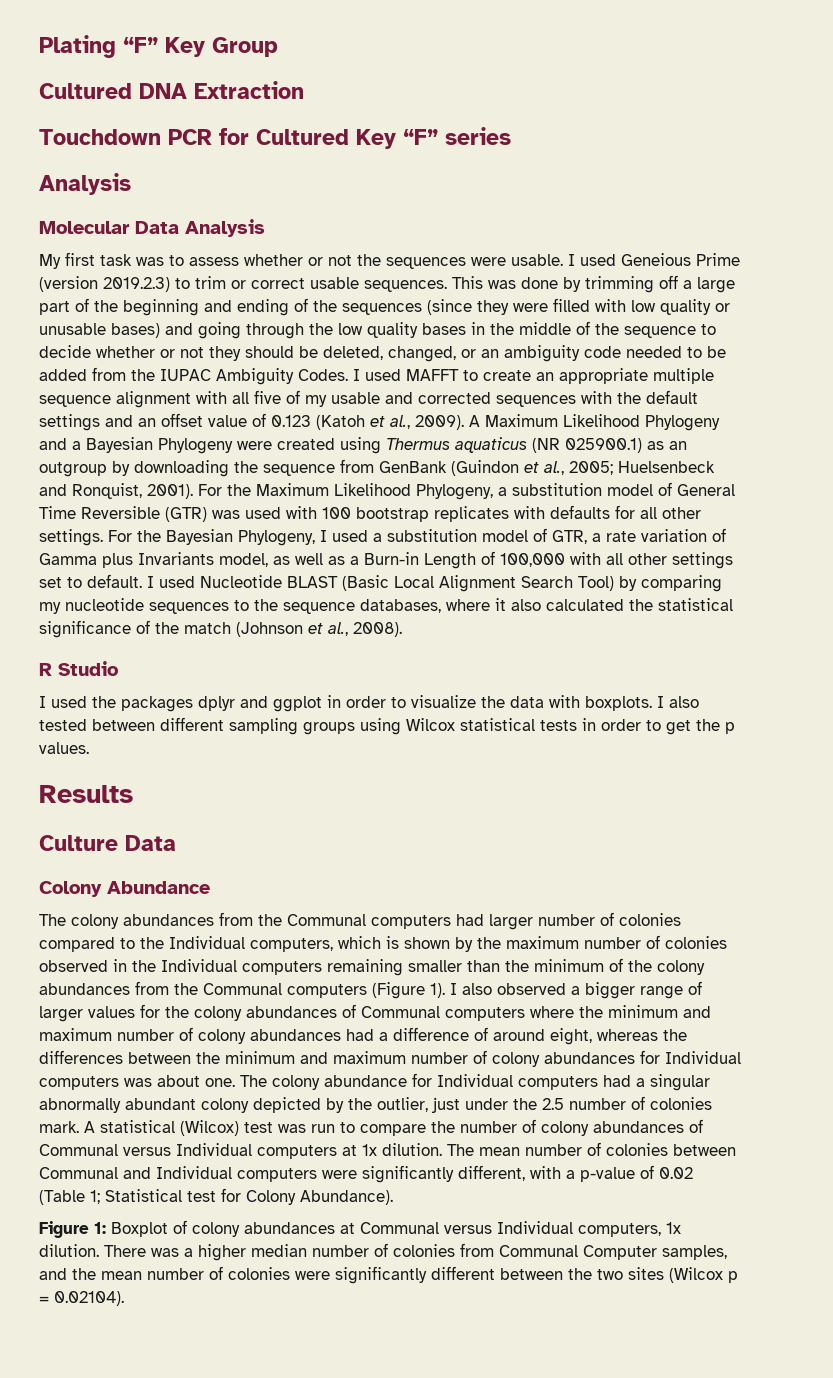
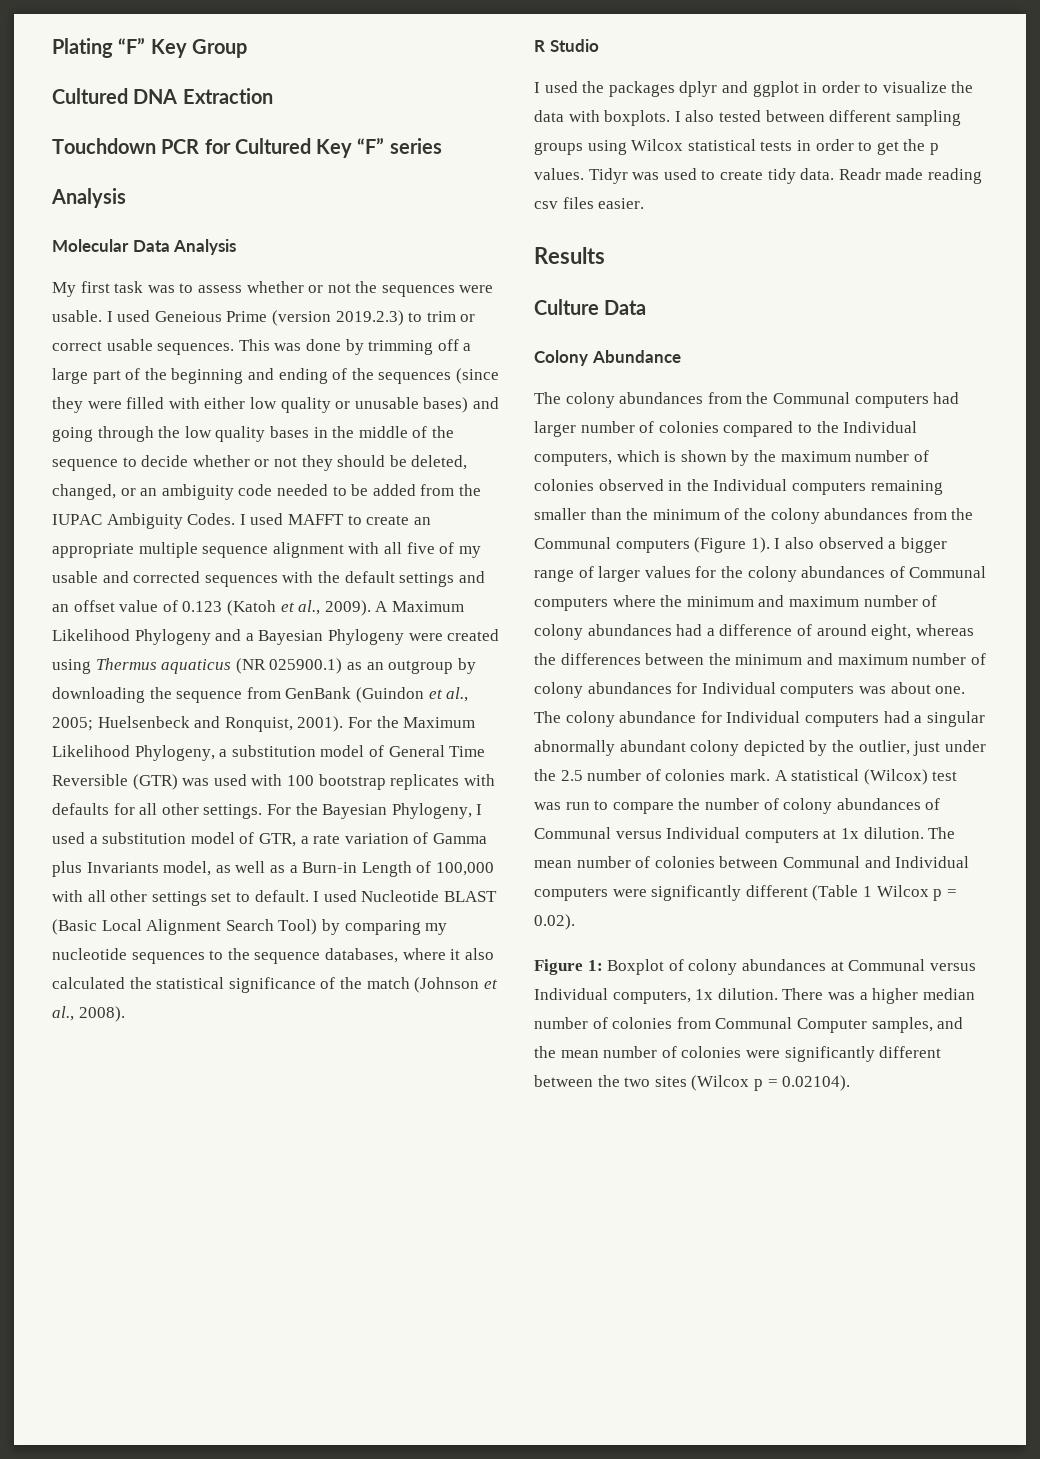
- This was done by trimming off a large part of the beginning and ending of the sequences (since they were filled with low quality or unusable bases) and going through the low quality bases in the middle of the sequence to decide whether or not they should be deleted, changed, or an ambiguity code needed to be added from the IUPAC Ambiguity Codes.
+ This was done by trimming off a large part of the beginning and ending of the sequences (since they were filled with either low quality or unusable bases) and going through the low quality bases in the middle of the sequence to decide whether or not they should be deleted, changed, or an ambiguity code needed to be added from the IUPAC Ambiguity Codes.
+ Tidyr was used to create tidy data. Readr made reading csv files easier.
- The mean number of colonies between Communal and Individual computers were significantly different, with a p-value of 0.02 (Table 1; Statistical test for Colony Abundance).
+ The mean number of colonies between Communal and Individual computers were significantly different (Table 1 Wilcox p = 0.02).

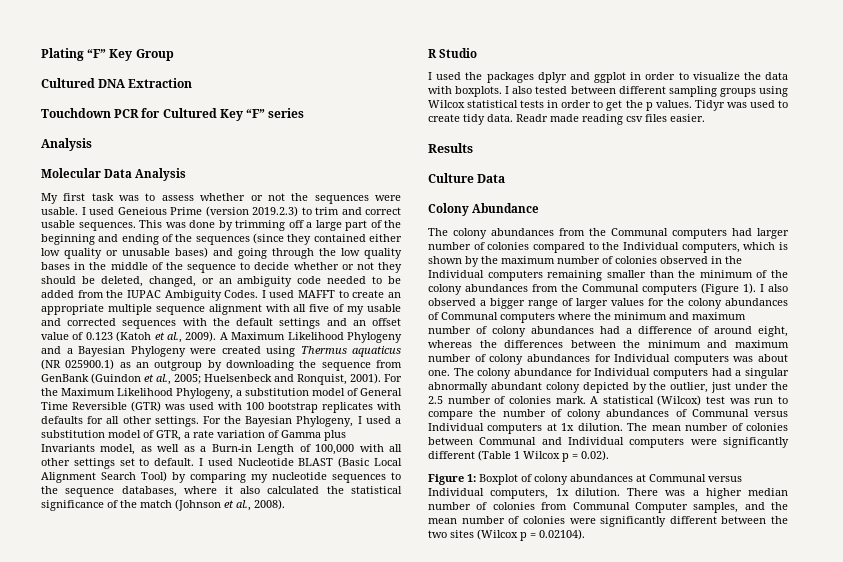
- I used Geneious Prime (version 2019.2.3) to trim or correct usable sequences.
+ I used Geneious Prime (version 2019.2.3) to trim and correct usable sequences.
- This was done by trimming off a large part of the beginning and ending of the sequences (since they were filled with either low quality or unusable bases) and going through the low quality bases in the middle of the sequence to decide whether or not they should be deleted, changed, or an ambiguity code needed to be added from the IUPAC Ambiguity Codes.
+ This was done by trimming off a large part of the beginning and ending of the sequences (since they contained either low quality or unusable bases) and going through the low quality bases in the middle of the sequence to decide whether or not they should be deleted, changed, or an ambiguity code needed to be added from the IUPAC Ambiguity Codes.

